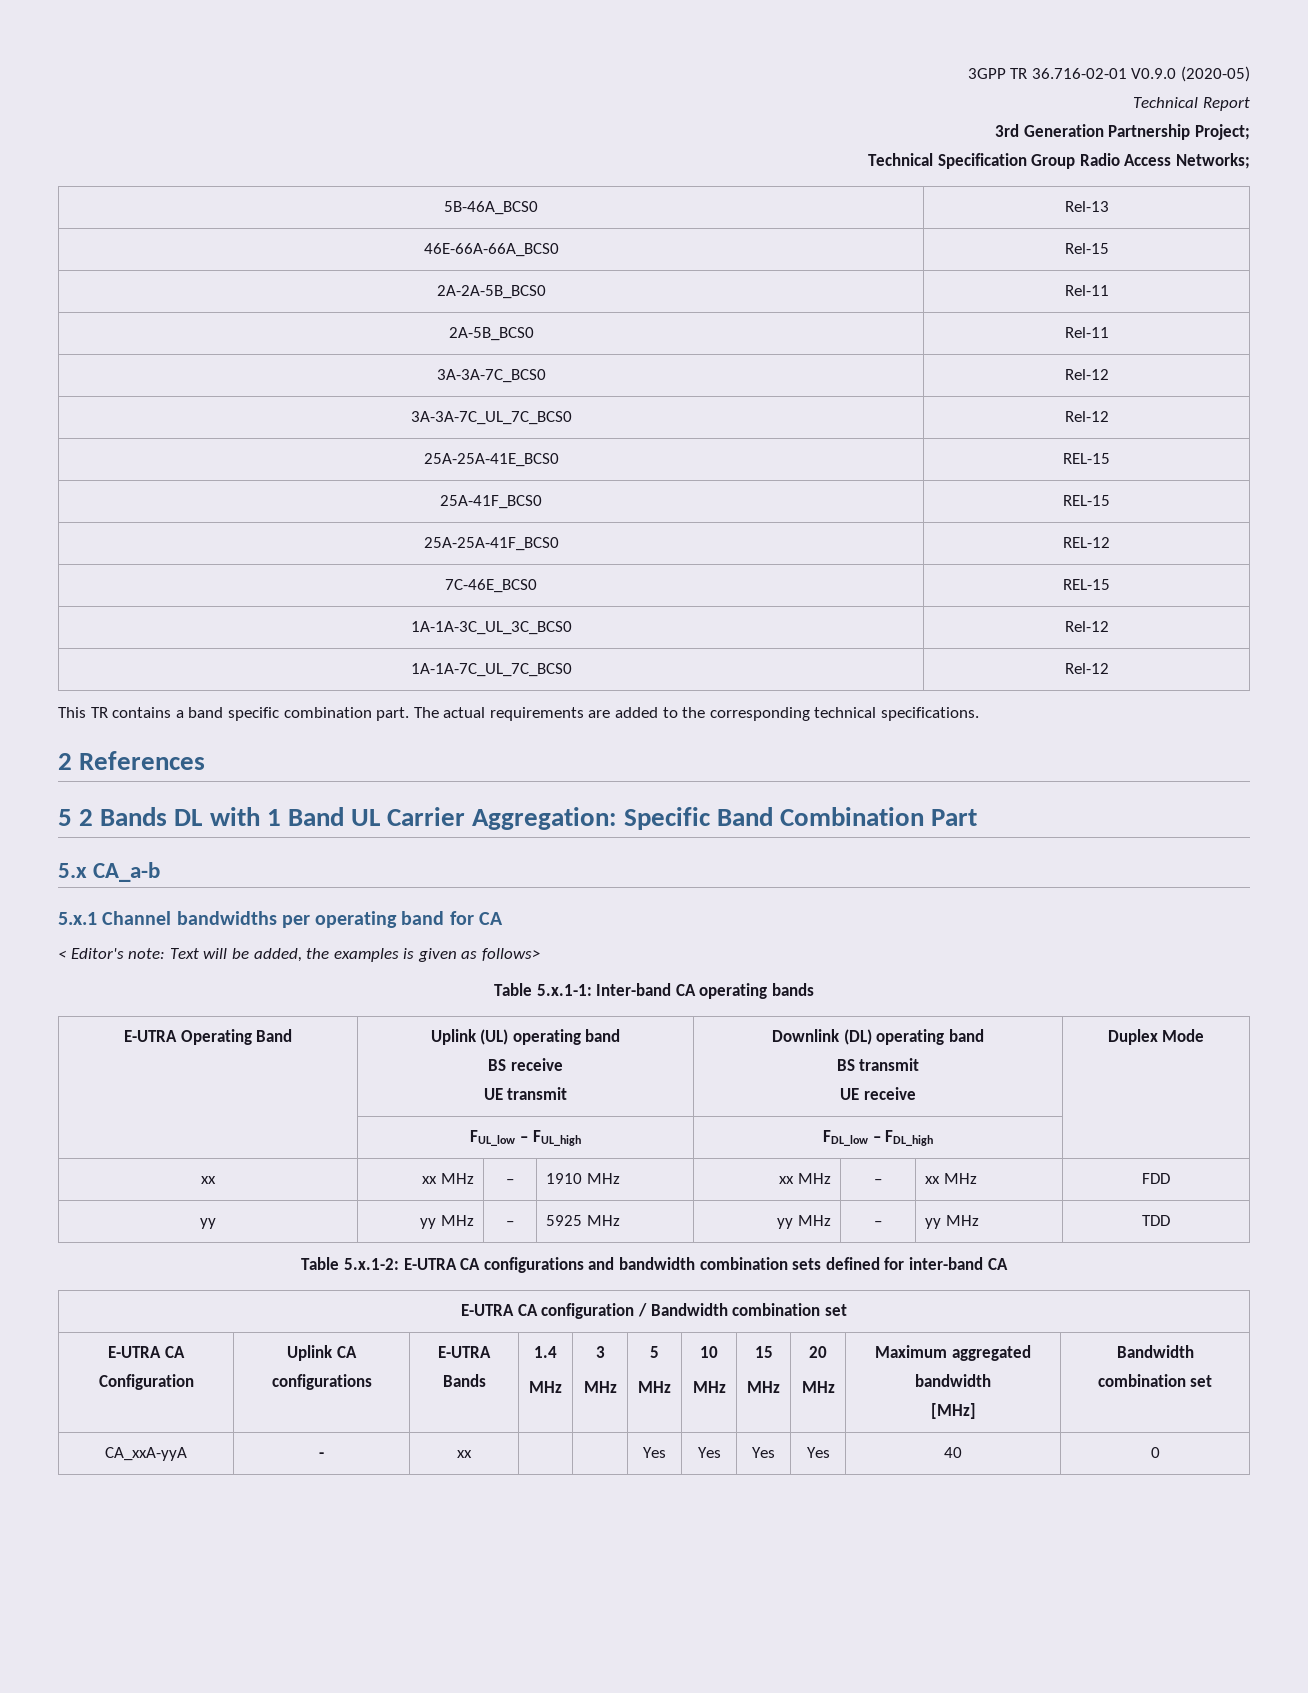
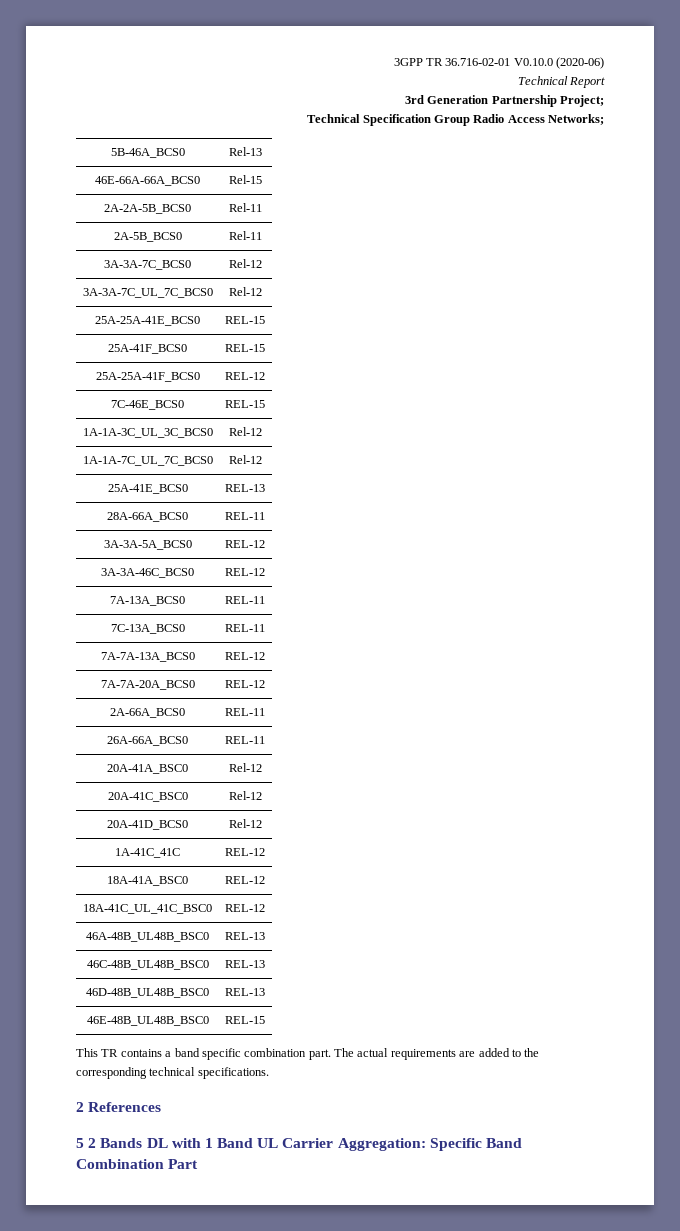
- 3GPP TR 36.716-02-01 V0.9.0 (2020-05)
+ 3GPP TR 36.716-02-01 V0.10.0 (2020-06)
+ 25A-41E_BCS0 | REL-13
+ 28A-66A_BCS0 | REL-11
+ 3A-3A-5A_BCS0 | REL-12
+ 3A-3A-46C_BCS0 | REL-12
+ 7A-13A_BCS0 | REL-11
+ 7C-13A_BCS0 | REL-11
+ 7A-7A-13A_BCS0 | REL-12
+ 7A-7A-20A_BCS0 | REL-12
+ 2A-66A_BCS0 | REL-11
+ 26A-66A_BCS0 | REL-11
+ 20A-41A_BSC0 | Rel-12
+ 20A-41C_BSC0 | Rel-12
+ 20A-41D_BCS0 | Rel-12
+ 1A-41C_41C | REL-12
+ 18A-41A_BSC0 | REL-12
+ 18A-41C_UL_41C_BSC0 | REL-12
+ 46A-48B_UL48B_BSC0 | REL-13
+ 46C-48B_UL48B_BSC0 | REL-13
+ 46D-48B_UL48B_BSC0 | REL-13
+ 46E-48B_UL48B_BSC0 | REL-15
- 5.x CA_a-b
- 5.x.1 Channel bandwidths per operating band for CA
- < Editor's note: Text will be added, the examples is given as follows>
- Table 5.x.1-1: Inter-band CA operating bands
- E-UTRA Operating Band | Uplink (UL) operating band
- BS receive
- UE transmit | Downlink (DL) operating band
- BS transmit
- UE receive | Duplex Mode
- | FUL_low – FUL_high | FDL_low – FDL_high |
- xx | xx MHz | – | 1910 MHz | xx MHz | – | xx MHz | FDD
- yy | yy MHz | – | 5925 MHz | yy MHz | – | yy MHz | TDD
- Table 5.x.1-2: E-UTRA CA configurations and bandwidth combination sets defined for inter-band CA
- E-UTRA CA configuration / Bandwidth combination set
- E-UTRA CA Configuration | Uplink CA configurations | E-UTRA Bands | 1.4
- MHz | 3
- MHz | 5
- MHz | 10
- MHz | 15
- MHz | 20
- MHz | Maximum aggregated bandwidth
- [MHz] | Bandwidth combination set
- CA_xxA-yyA | - | xx | | | Yes | Yes | Yes | Yes | 40 | 0

